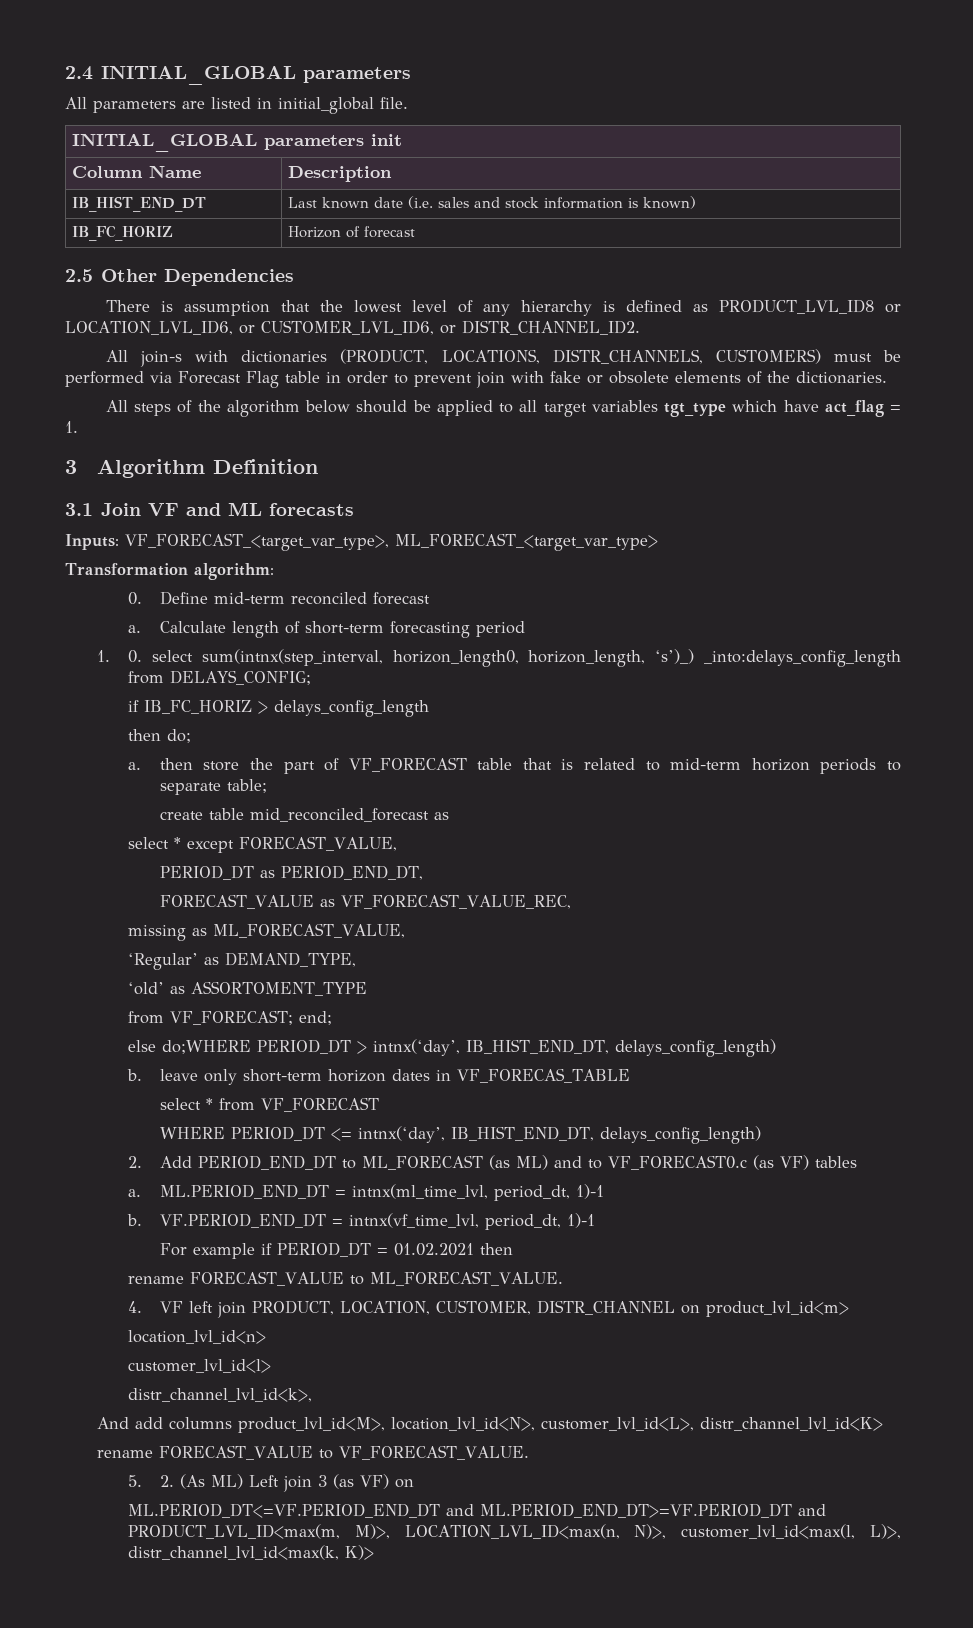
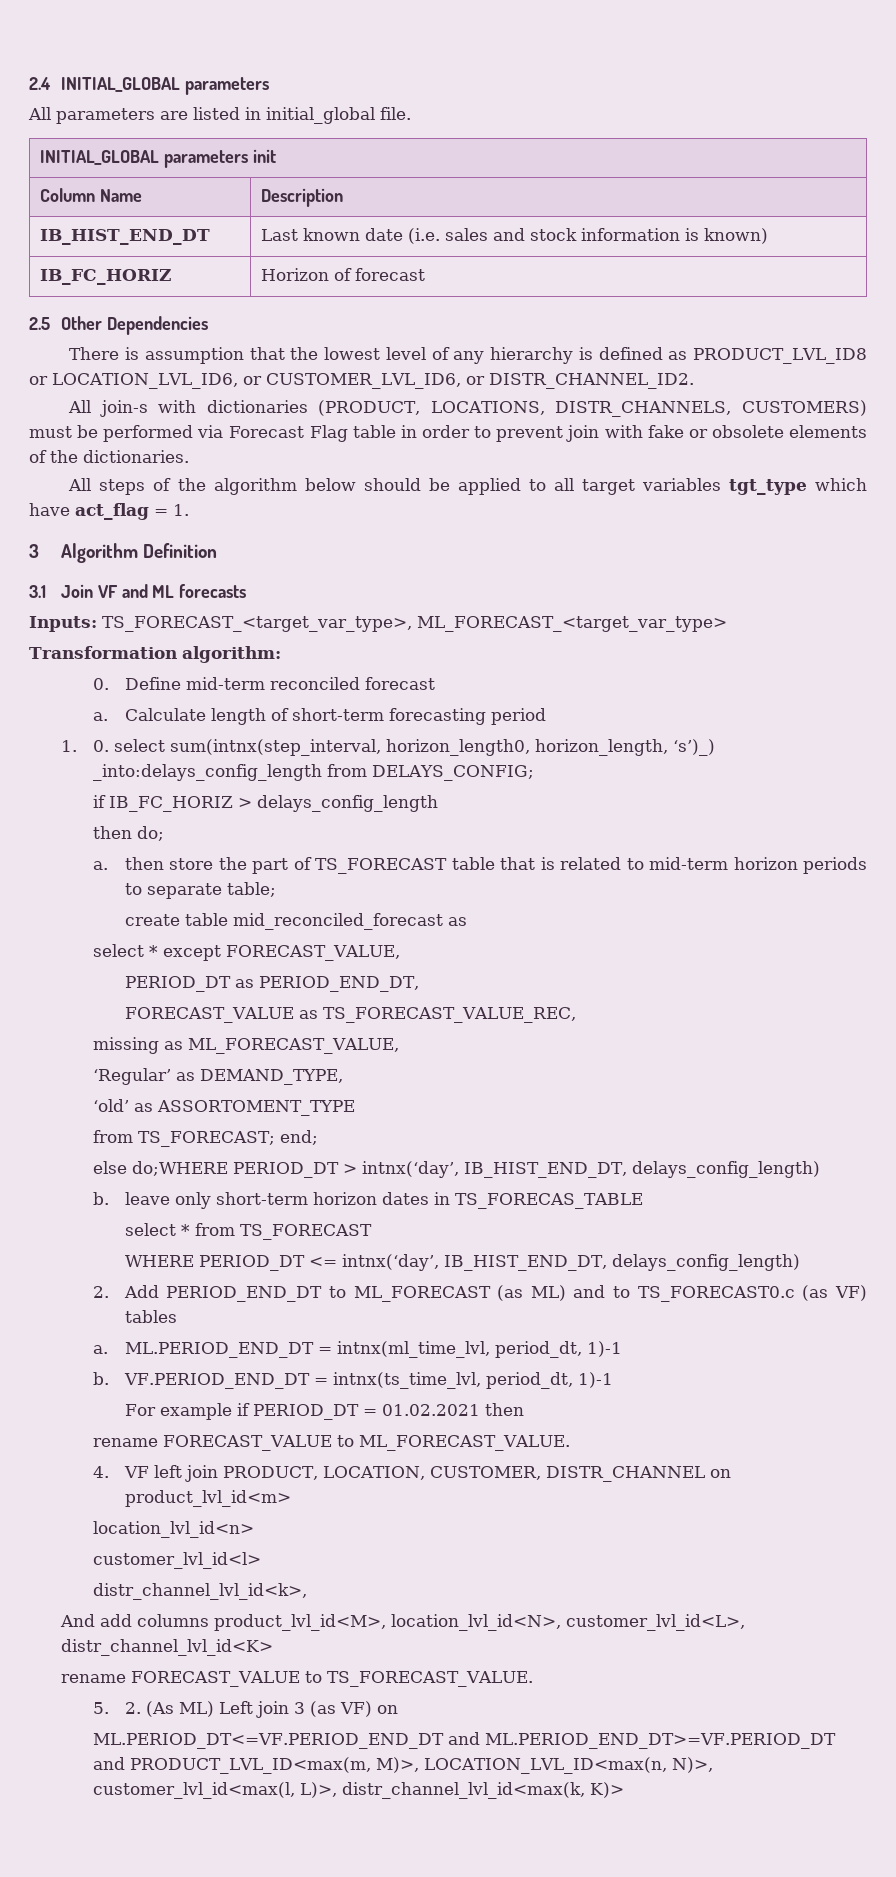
- Inputs: VF_FORECAST_<target_var_type>, ML_FORECAST_<target_var_type>
+ Inputs: TS_FORECAST_<target_var_type>, ML_FORECAST_<target_var_type>
- a. then store the part of VF_FORECAST table that is related to mid-term horizon periods to separate table;
+ a. then store the part of TS_FORECAST table that is related to mid-term horizon periods to separate table;
- FORECAST_VALUE as VF_FORECAST_VALUE_REC,
+ FORECAST_VALUE as TS_FORECAST_VALUE_REC,
- from VF_FORECAST; end;
+ from TS_FORECAST; end;
- b. leave only short-term horizon dates in VF_FORECAS_TABLE
+ b. leave only short-term horizon dates in TS_FORECAS_TABLE
- select * from VF_FORECAST
+ select * from TS_FORECAST
- 2. Add PERIOD_END_DT to ML_FORECAST (as ML) and to VF_FORECAST0.c (as VF) tables
+ 2. Add PERIOD_END_DT to ML_FORECAST (as ML) and to TS_FORECAST0.c (as VF) tables
- VF.PERIOD_END_DT = intnx(vf_time_lvl, period_dt, 1)-1
+ VF.PERIOD_END_DT = intnx(ts_time_lvl, period_dt, 1)-1
- rename FORECAST_VALUE to VF_FORECAST_VALUE.
+ rename FORECAST_VALUE to TS_FORECAST_VALUE.

